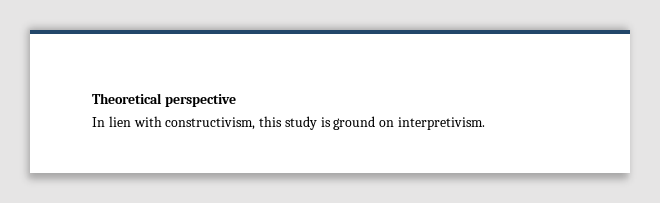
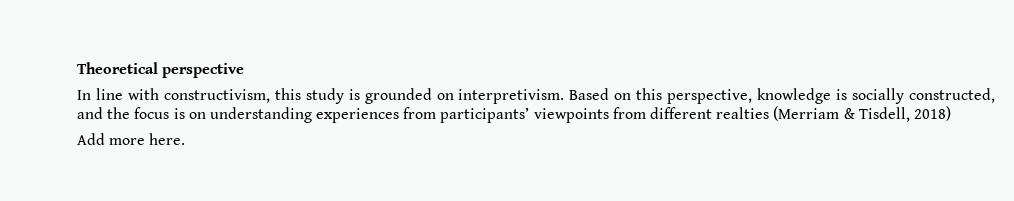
- In lien with constructivism, this study is ground on interpretivism.
+ In line with constructivism, this study is grounded on interpretivism.
+ Based on this perspective, knowledge is socially constructed, and the focus is on understanding experiences from participants’ viewpoints from different realties (Merriam & Tisdell, 2018)
+ Add more here.

